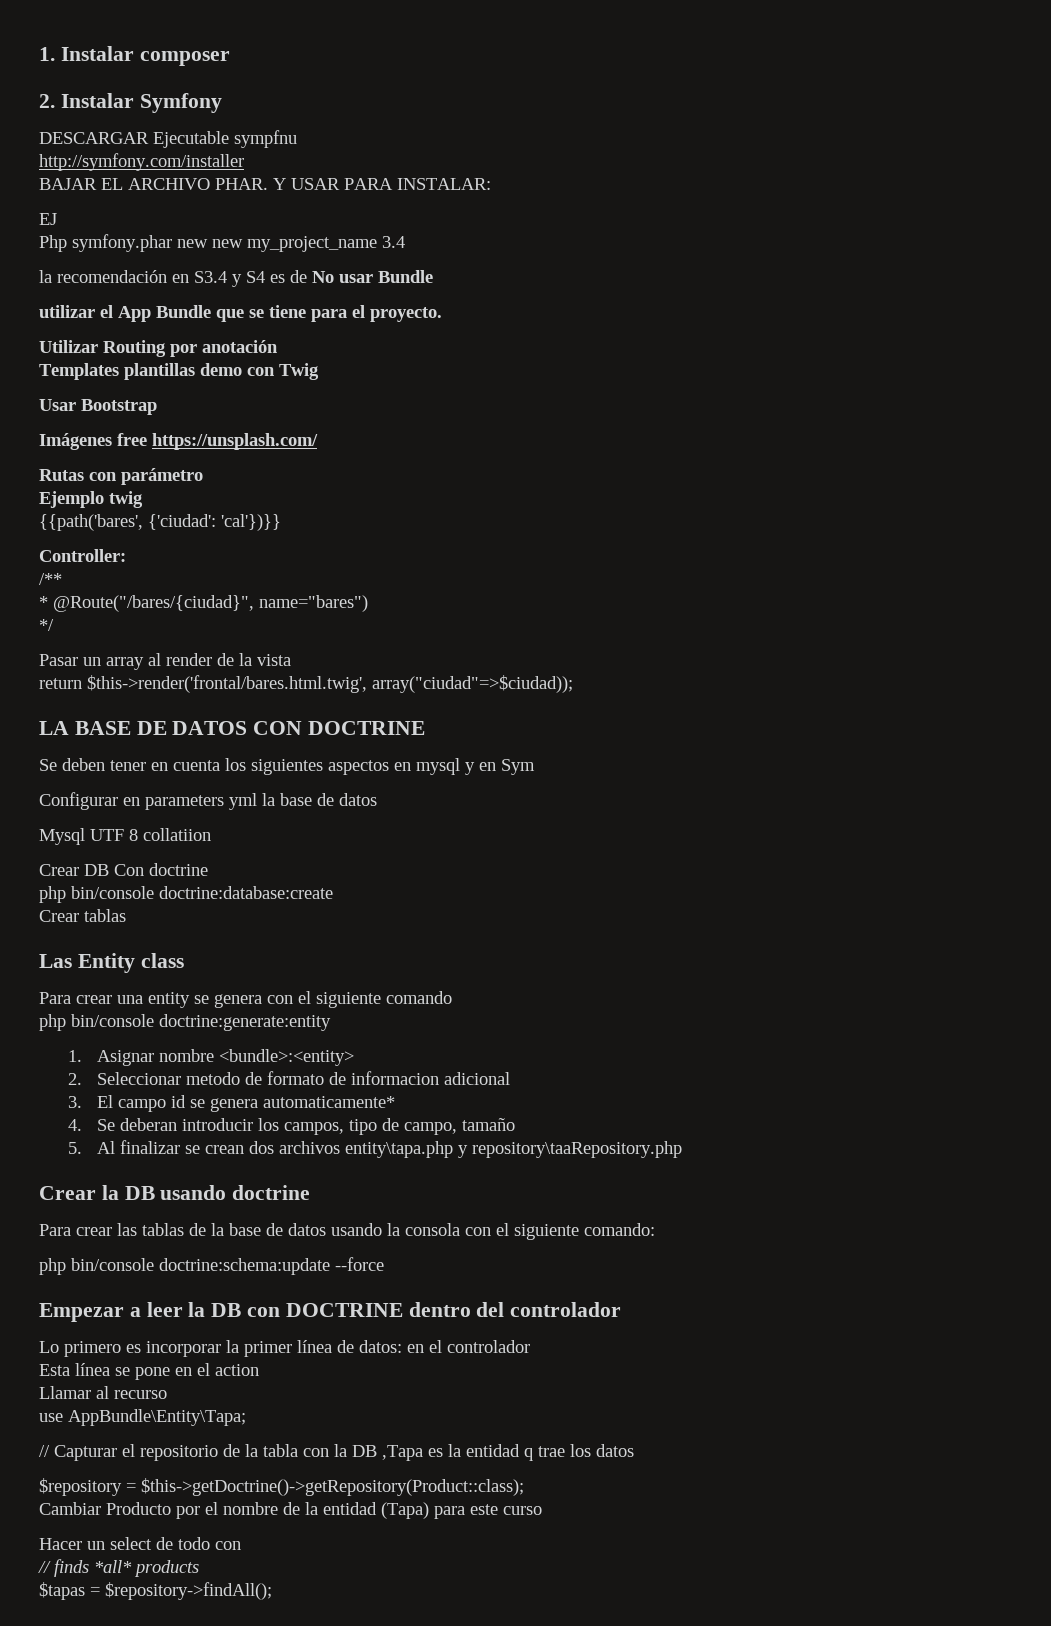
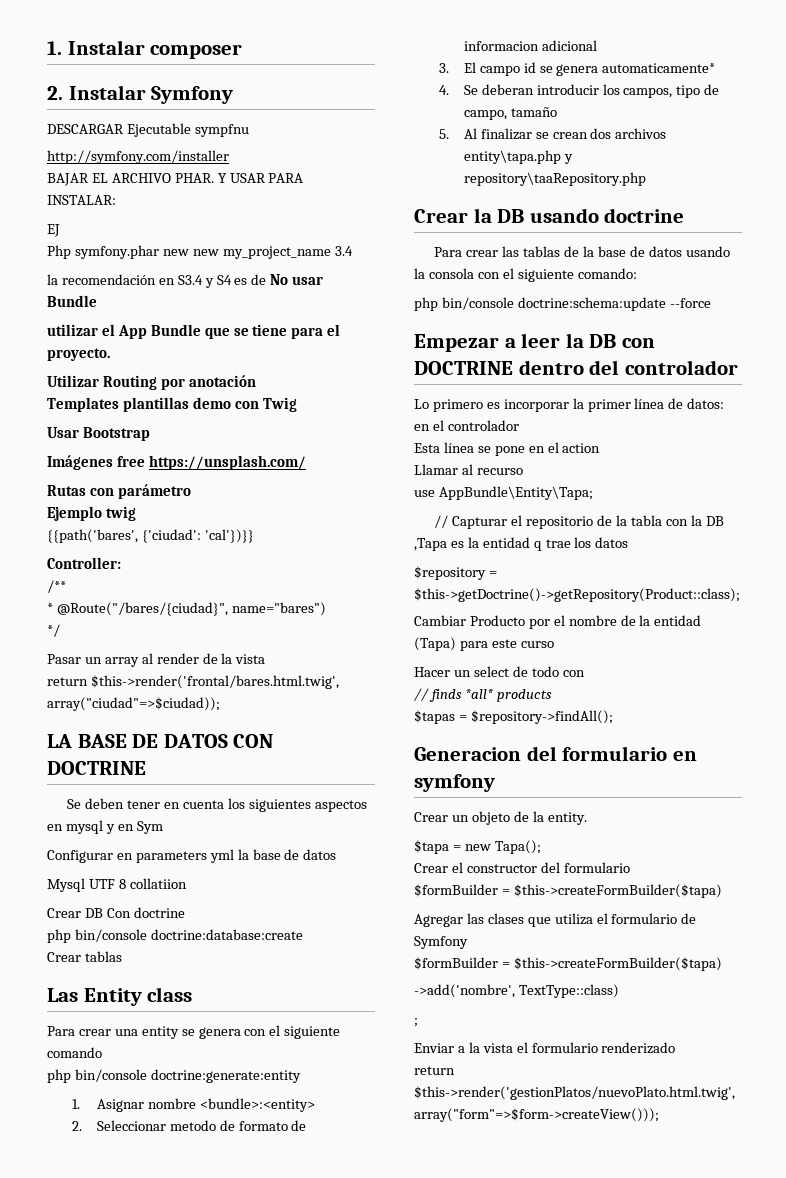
+ Generacion del formulario en symfony
+ Crear un objeto de la entity.
+ $tapa = new Tapa();
+ Crear el constructor del formulario
+ $formBuilder = $this->createFormBuilder($tapa)
+ Agregar las clases que utiliza el formulario de Symfony
+ $formBuilder = $this->createFormBuilder($tapa)
+ ->add('nombre', TextType::class)
+ ;
+ Enviar a la vista el formulario renderizado
+ return $this->render('gestionPlatos/nuevoPlato.html.twig', array("form"=>$form->createView()));

